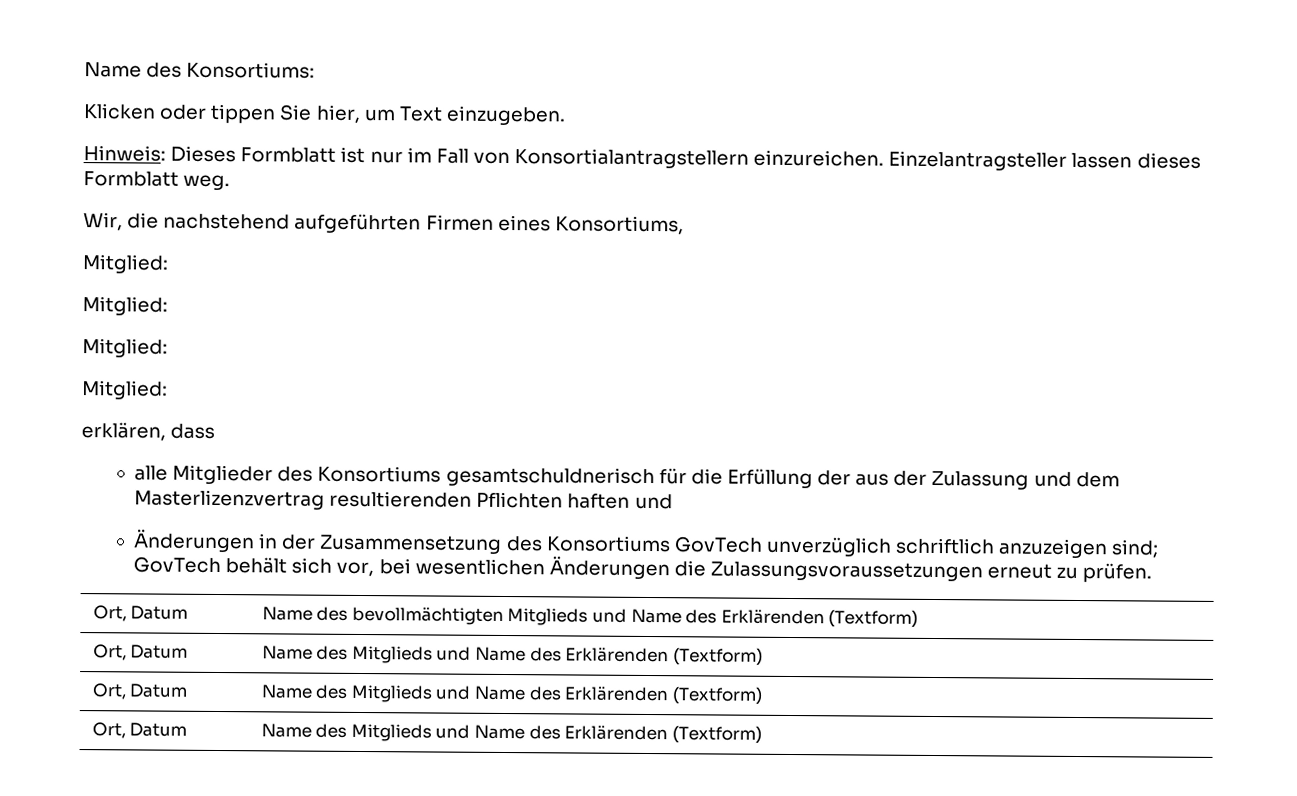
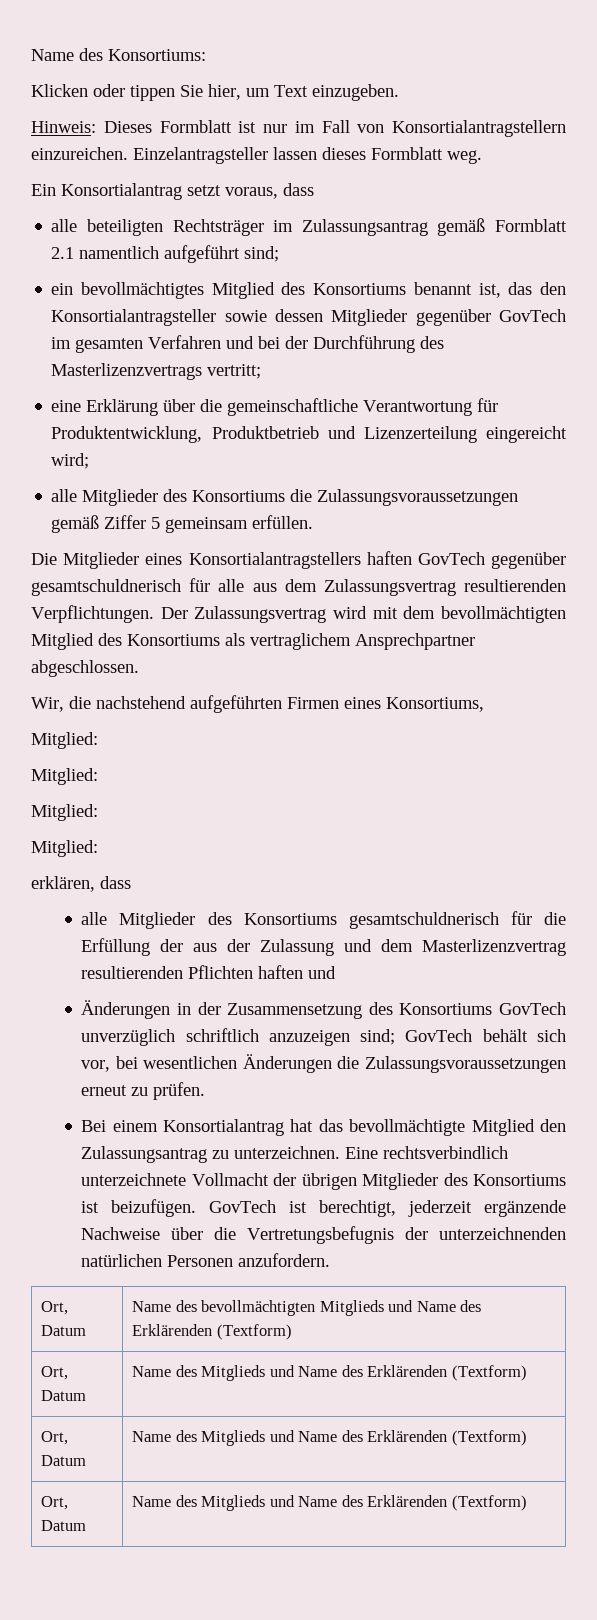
+ Ein Konsortialantrag setzt voraus, dass
+ alle beteiligten Rechtsträger im Zulassungsantrag gemäß Formblatt 2.1 namentlich aufgeführt sind;
+ ein bevollmächtigtes Mitglied des Konsortiums benannt ist, das den Konsortialantragsteller sowie dessen Mitglieder gegenüber GovTech im gesamten Verfahren und bei der Durchführung des Masterlizenzvertrags vertritt;
+ eine Erklärung über die gemeinschaftliche Verantwortung für Produktentwicklung, Produktbetrieb und Lizenzerteilung eingereicht wird;
+ alle Mitglieder des Konsortiums die Zulassungsvoraussetzungen gemäß Ziffer 5 gemeinsam erfüllen.
+ Die Mitglieder eines Konsortialantragstellers haften GovTech gegenüber gesamtschuldnerisch für alle aus dem Zulassungsvertrag resultierenden Verpflichtungen. Der Zulassungsvertrag wird mit dem bevollmächtigten Mitglied des Konsortiums als vertraglichem Ansprechpartner abgeschlossen.
+ Bei einem Konsortialantrag hat das bevollmächtigte Mitglied den Zulassungsantrag zu unterzeichnen. Eine rechtsverbindlich unterzeichnete Vollmacht der übrigen Mitglieder des Konsortiums ist beizufügen. GovTech ist berechtigt, jederzeit ergänzende Nachweise über die Vertretungsbefugnis der unterzeichnenden natürlichen Personen anzufordern.

